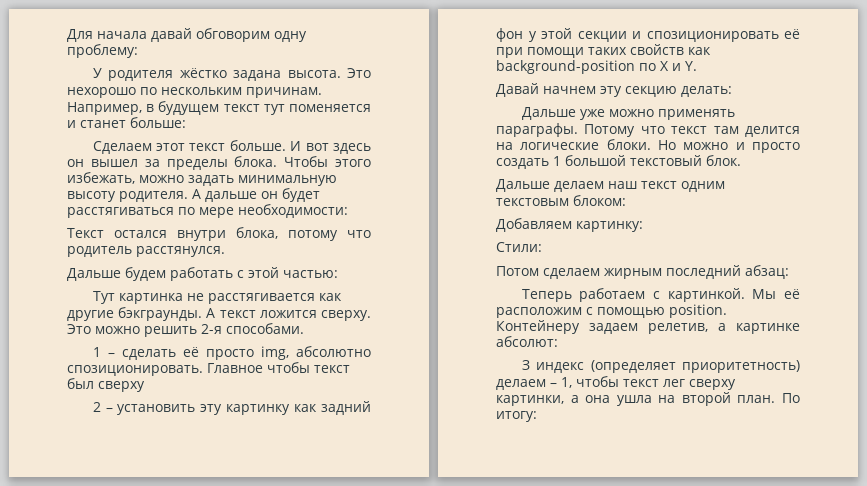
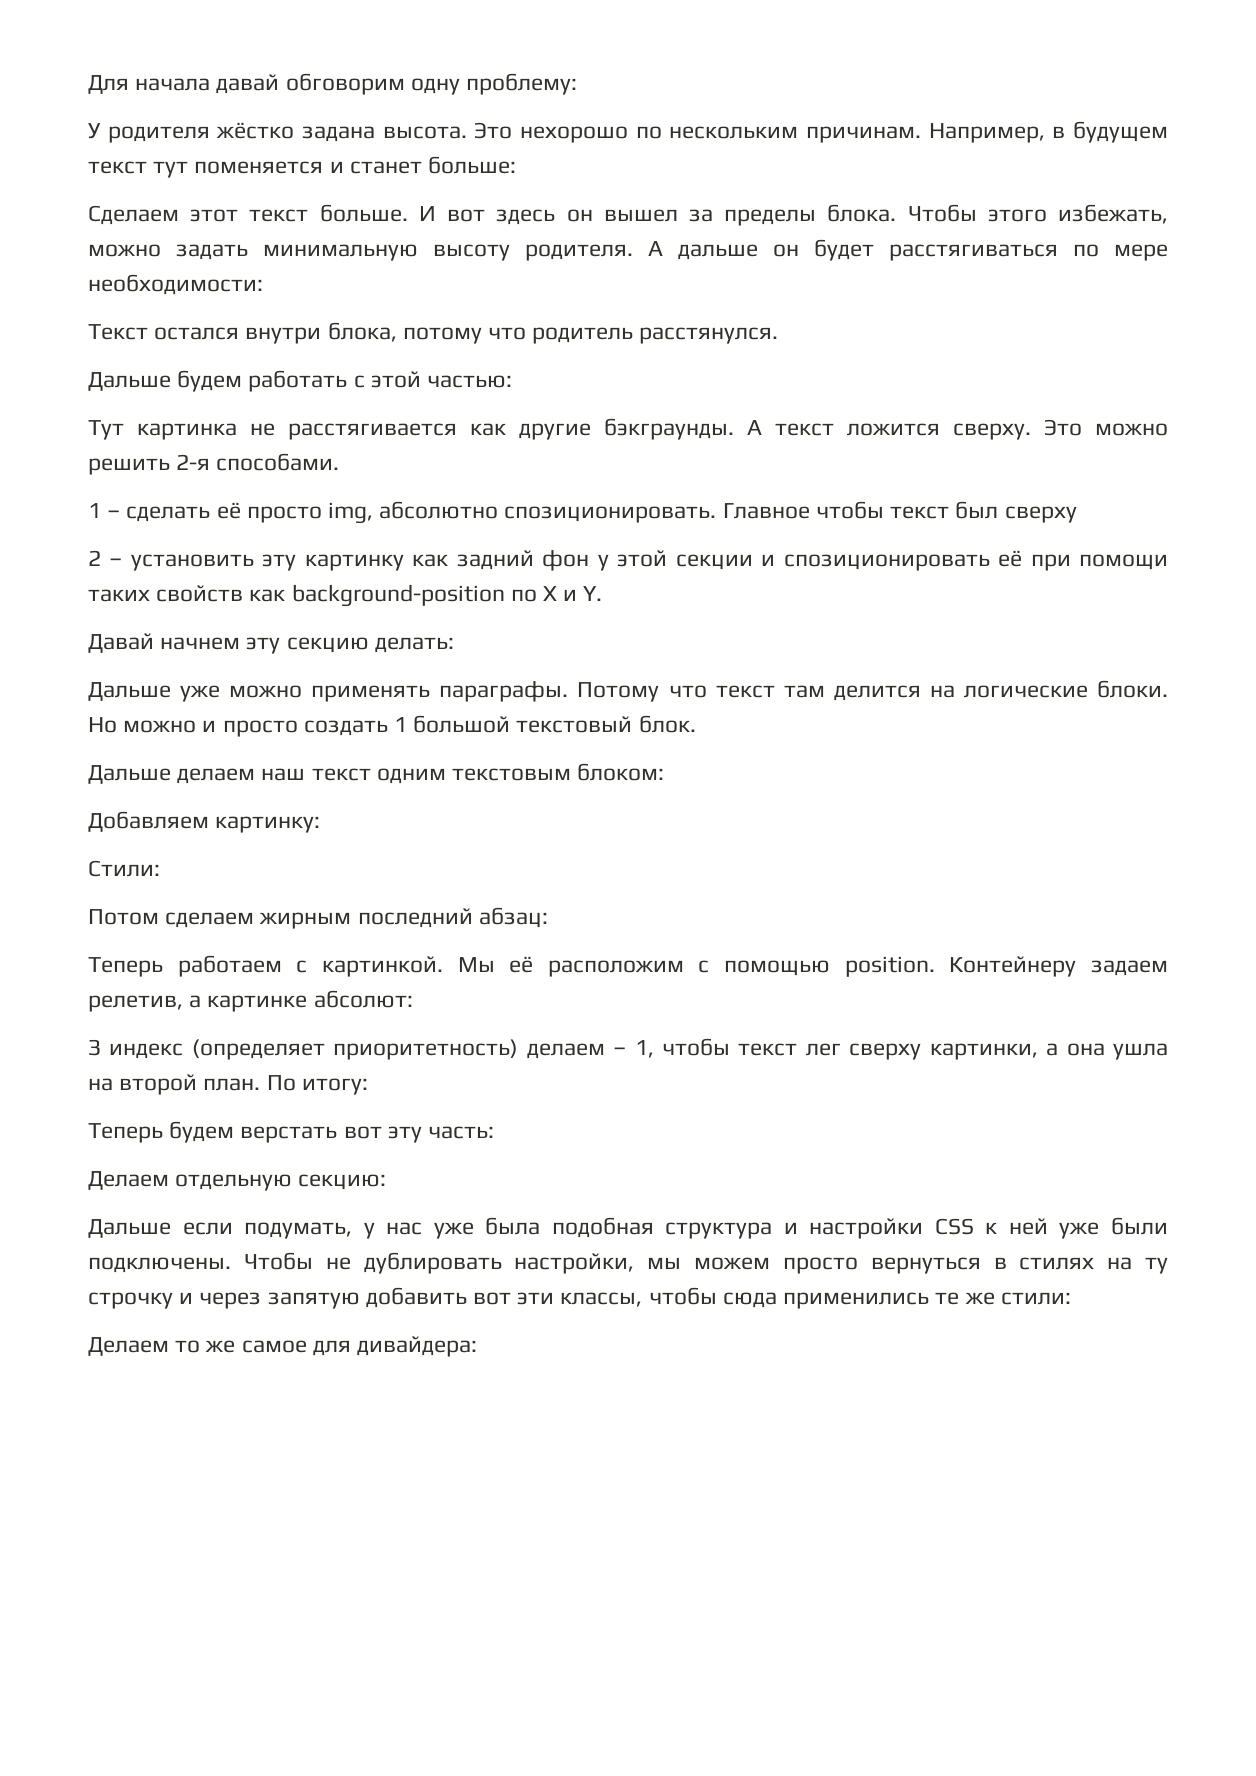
+ Теперь будем верстать вот эту часть:
+ Делаем отдельную секцию:
+ Дальше если подумать, у нас уже была подобная структура и настройки CSS к ней уже были подключены. Чтобы не дублировать настройки, мы можем просто вернуться в стилях на ту строчку и через запятую добавить вот эти классы, чтобы сюда применились те же стили:
+ Делаем то же самое для дивайдера:

